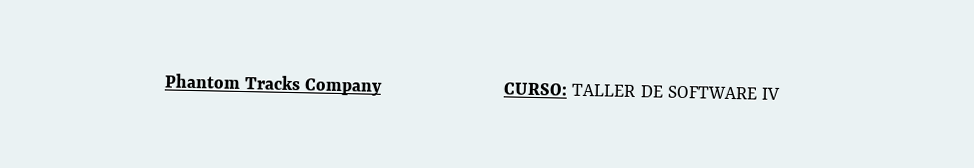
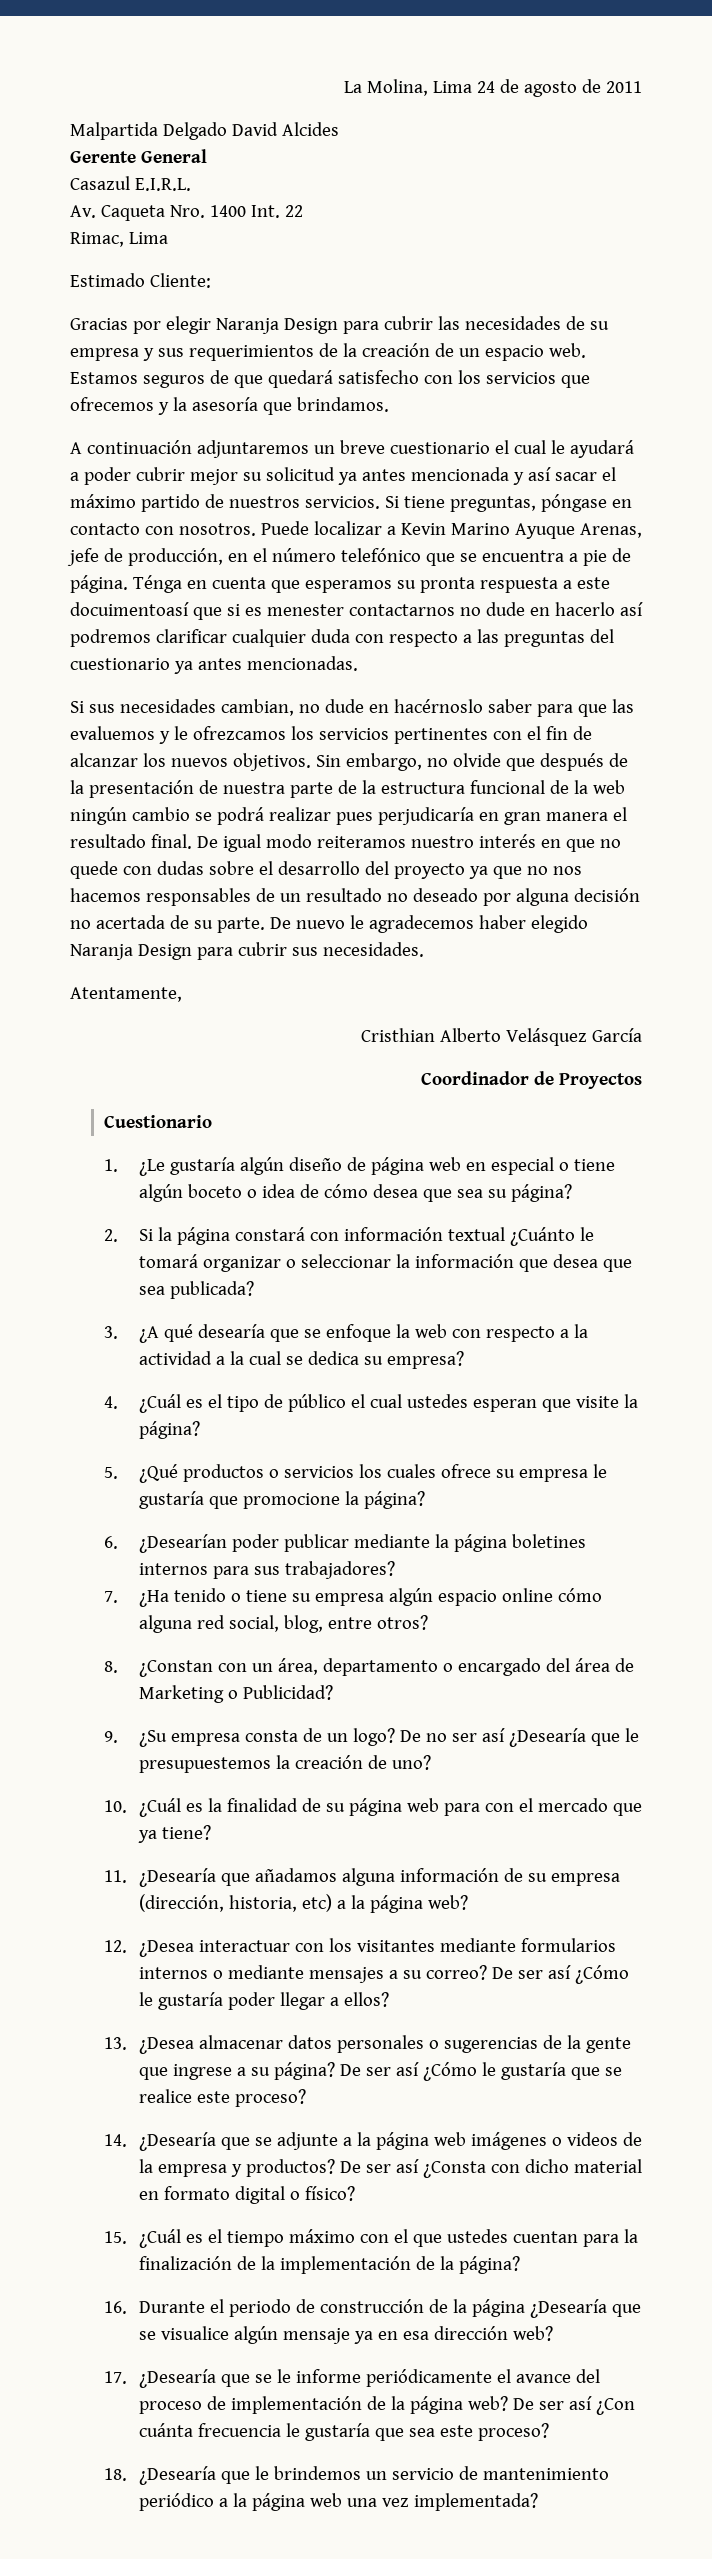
- Phantom Tracks Company
- CURSO: TALLER DE SOFTWARE IV
+ La Molina, Lima 24 de agosto de 2011
+ Malpartida Delgado David Alcides
+ Gerente General
+ Casazul E.I.R.L.
+ Av. Caqueta Nro. 1400 Int. 22
+ Rimac, Lima
+ Estimado Cliente:
+ Gracias por elegir Naranja Design para cubrir las necesidades de su empresa y sus requerimientos de la creación de un espacio web. Estamos seguros de que quedará satisfecho con los servicios que ofrecemos y la asesoría que brindamos.
+ A continuación adjuntaremos un breve cuestionario el cual le ayudará a poder cubrir mejor su solicitud ya antes mencionada y así sacar el máximo partido de nuestros servicios. Si tiene preguntas, póngase en contacto con nosotros. Puede localizar a Kevin Marino Ayuque Arenas, jefe de producción, en el número telefónico que se encuentra a pie de página. Ténga en cuenta que esperamos su pronta respuesta a este docuimentoasí que si es menester contactarnos no dude en hacerlo así podremos clarificar cualquier duda con respecto a las preguntas del cuestionario ya antes mencionadas.
+ Si sus necesidades cambian, no dude en hacérnoslo saber para que las evaluemos y le ofrezcamos los servicios pertinentes con el fin de alcanzar los nuevos objetivos. Sin embargo, no olvide que después de la presentación de nuestra parte de la estructura funcional de la web ningún cambio se podrá realizar pues perjudicaría en gran manera el resultado final. De igual modo reiteramos nuestro interés en que no quede con dudas sobre el desarrollo del proyecto ya que no nos hacemos responsables de un resultado no deseado por alguna decisión no acertada de su parte. De nuevo le agradecemos haber elegido Naranja Design para cubrir sus necesidades.
+ Atentamente,
+ Cristhian Alberto Velásquez García
+ Coordinador de Proyectos
+ Cuestionario
+ 1. ¿Le gustaría algún diseño de página web en especial o tiene algún boceto o idea de cómo desea que sea su página?
+ 2. Si la página constará con información textual ¿Cuánto le tomará organizar o seleccionar la información que desea que sea publicada?
+ 3. ¿A qué desearía que se enfoque la web con respecto a la actividad a la cual se dedica su empresa?
+ 4. ¿Cuál es el tipo de público el cual ustedes esperan que visite la página?
+ 5. ¿Qué productos o servicios los cuales ofrece su empresa le gustaría que promocione la página?
+ 6. ¿Desearían poder publicar mediante la página boletines internos para sus trabajadores?
+ 7. ¿Ha tenido o tiene su empresa algún espacio online cómo alguna red social, blog, entre otros?
+ 8. ¿Constan con un área, departamento o encargado del área de Marketing o Publicidad?
+ 9. ¿Su empresa consta de un logo? De no ser así ¿Desearía que le presupuestemos la creación de uno?
+ 10. ¿Cuál es la finalidad de su página web para con el mercado que ya tiene?
+ 11. ¿Desearía que añadamos alguna información de su empresa (dirección, historia, etc) a la página web?
+ 12. ¿Desea interactuar con los visitantes mediante formularios internos o mediante mensajes a su correo? De ser así ¿Cómo le gustaría poder llegar a ellos?
+ 13. ¿Desea almacenar datos personales o sugerencias de la gente que ingrese a su página? De ser así ¿Cómo le gustaría que se realice este proceso?
+ 14. ¿Desearía que se adjunte a la página web imágenes o videos de la empresa y productos? De ser así ¿Consta con dicho material en formato digital o físico?
+ 15. ¿Cuál es el tiempo máximo con el que ustedes cuentan para la finalización de la implementación de la página?
+ 16. Durante el periodo de construcción de la página ¿Desearía que se visualice algún mensaje ya en esa dirección web?
+ 17. ¿Desearía que se le informe periódicamente el avance del proceso de implementación de la página web? De ser así ¿Con cuánta frecuencia le gustaría que sea este proceso?
+ 18. ¿Desearía que le brindemos un servicio de mantenimiento periódico a la página web una vez implementada?

